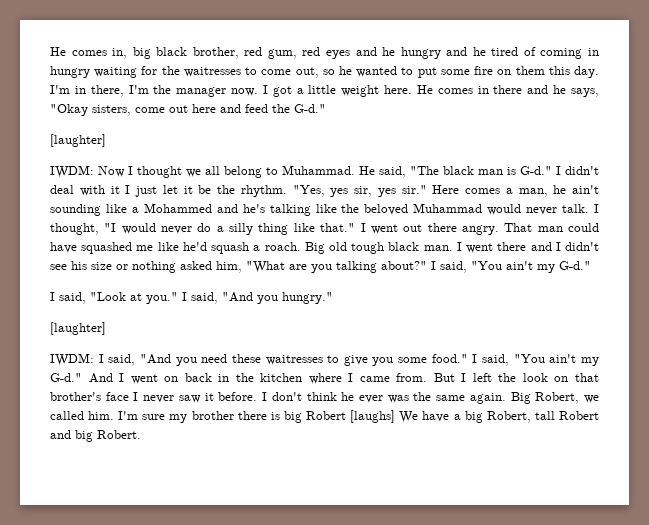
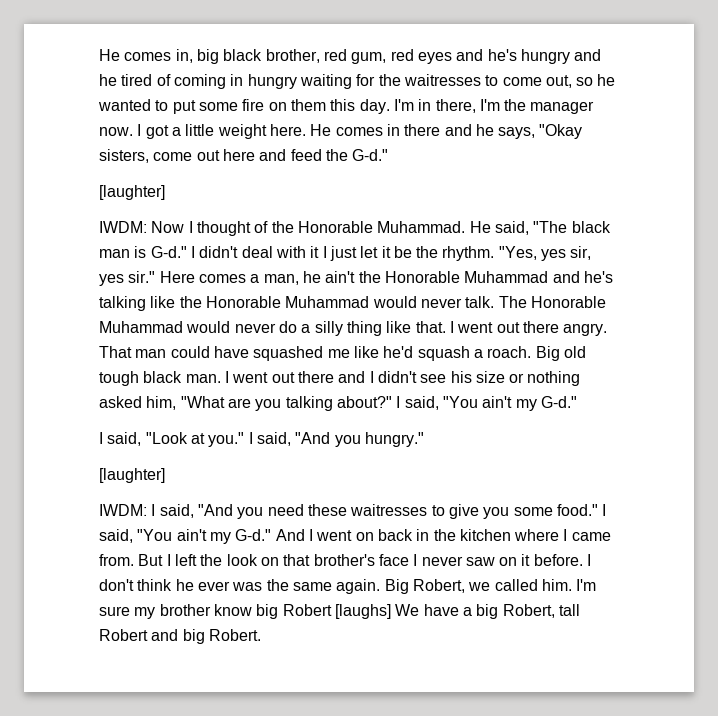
- He comes in, big black brother, red gum, red eyes and he hungry and he tired of coming in hungry waiting for the waitresses to come out, so he wanted to put some fire on them this day.
+ He comes in, big black brother, red gum, red eyes and he's hungry and he tired of coming in hungry waiting for the waitresses to come out, so he wanted to put some fire on them this day.
- IWDM: Now I thought we all belong to Muhammad.
+ IWDM: Now I thought of the Honorable Muhammad.
- Here comes a man, he ain't sounding like a Mohammed and he's talking like the beloved Muhammad would never talk.
+ Here comes a man, he ain't the Honorable Muhammad and he's talking like the Honorable Muhammad would never talk.
- I thought, "I would never do a silly thing like that."
+ The Honorable Muhammad would never do a silly thing like that.
- I went there and I didn't see his size or nothing asked him, "What are you talking about?"
+ I went out there and I didn't see his size or nothing asked him, "What are you talking about?"
- But I left the look on that brother's face I never saw it before.
+ But I left the look on that brother's face I never saw on it before.
- I'm sure my brother there is big Robert [laughs] We have a big Robert, tall Robert and big Robert.
+ I'm sure my brother know big Robert [laughs] We have a big Robert, tall Robert and big Robert.

